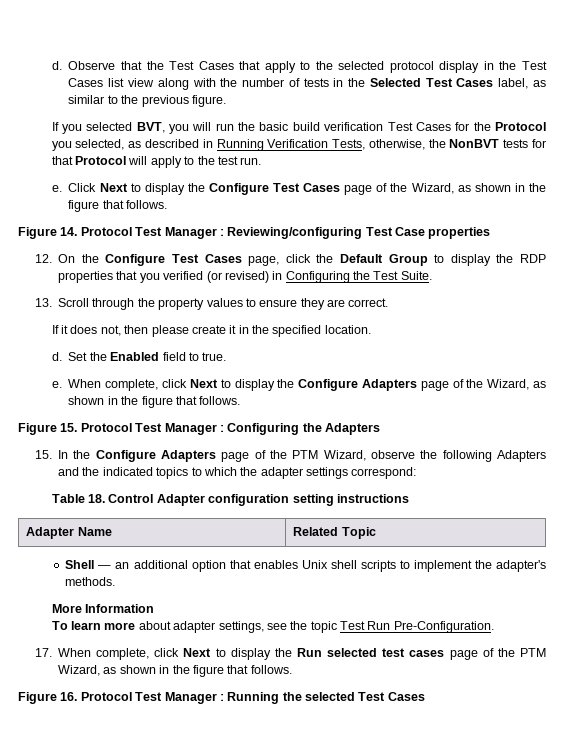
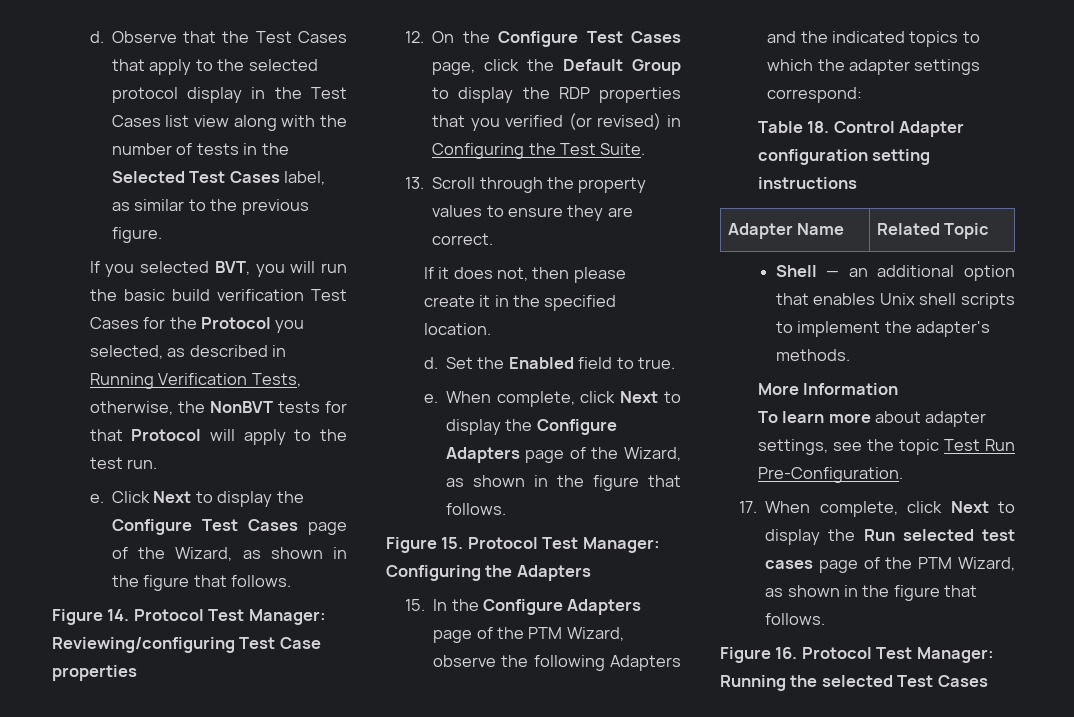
- Figure 14. Protocol Test Manager : Reviewing/configuring Test Case properties
+ Figure 14. Protocol Test Manager: Reviewing/configuring Test Case properties
- Figure 15. Protocol Test Manager : Configuring the Adapters
+ Figure 15. Protocol Test Manager: Configuring the Adapters
- Figure 16. Protocol Test Manager : Running the selected Test Cases
+ Figure 16. Protocol Test Manager: Running the selected Test Cases

